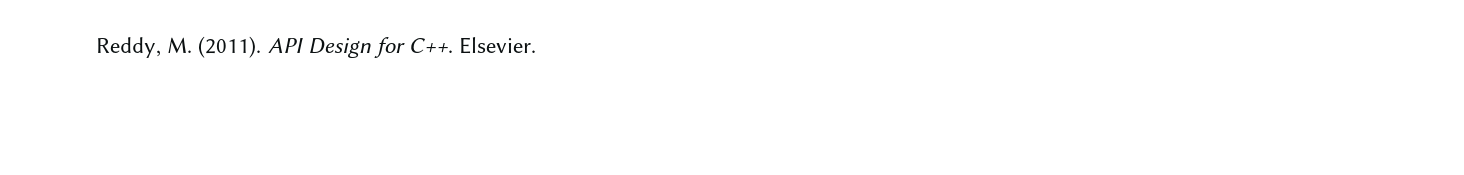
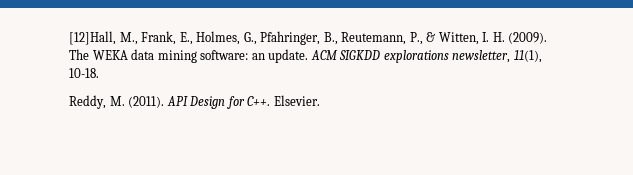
+ [12]Hall, M., Frank, E., Holmes, G., Pfahringer, B., Reutemann, P., & Witten, I. H. (2009). The WEKA data mining software: an update. ACM SIGKDD explorations newsletter, 11(1), 10-18.

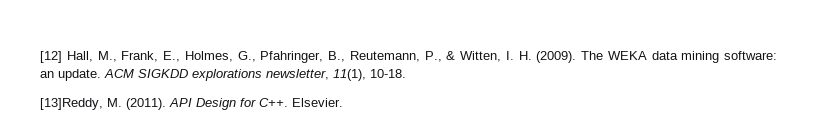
- [12]Hall, M., Frank, E., Holmes, G., Pfahringer, B., Reutemann, P., & Witten, I. H. (2009).
+ [12] Hall, M., Frank, E., Holmes, G., Pfahringer, B., Reutemann, P., & Witten, I. H. (2009).
- Reddy, M. (2011).
+ [13]Reddy, M. (2011).

